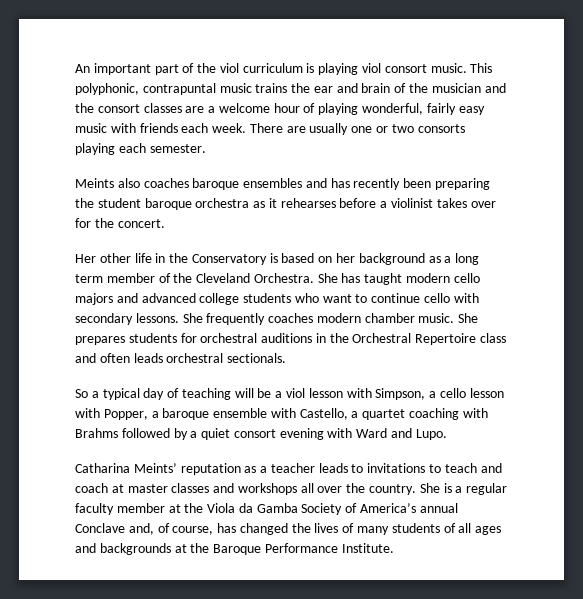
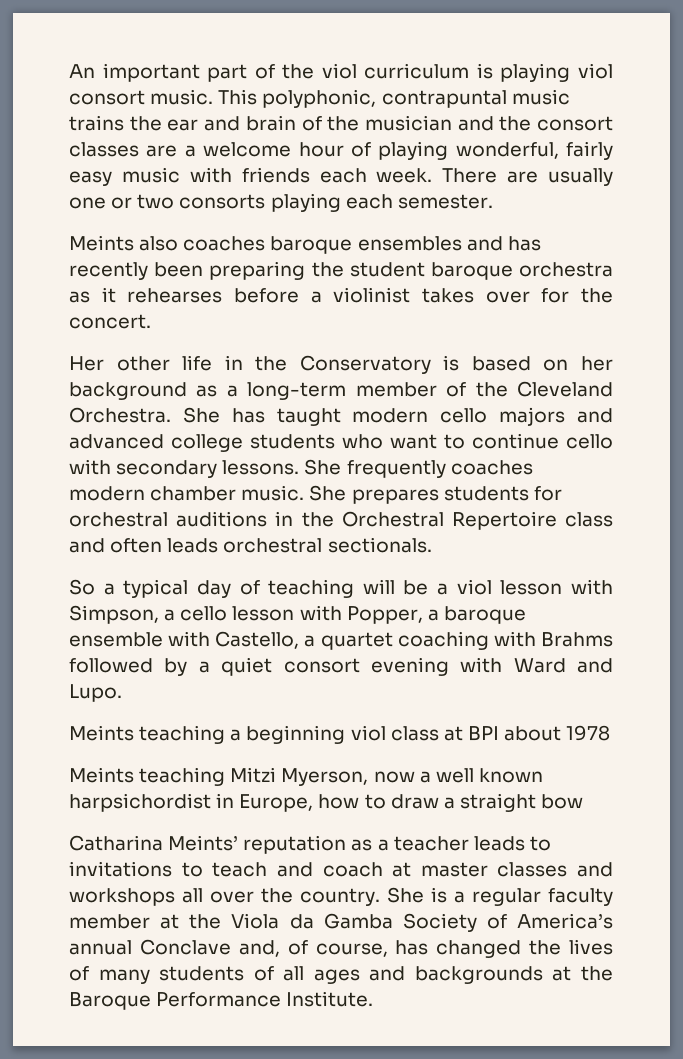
- Her other life in the Conservatory is based on her background as a long term member of the Cleveland Orchestra.
+ Her other life in the Conservatory is based on her background as a long-term member of the Cleveland Orchestra.
+ Meints teaching a beginning viol class at BPI about 1978
+ Meints teaching Mitzi Myerson, now a well known harpsichordist in Europe, how to draw a straight bow

